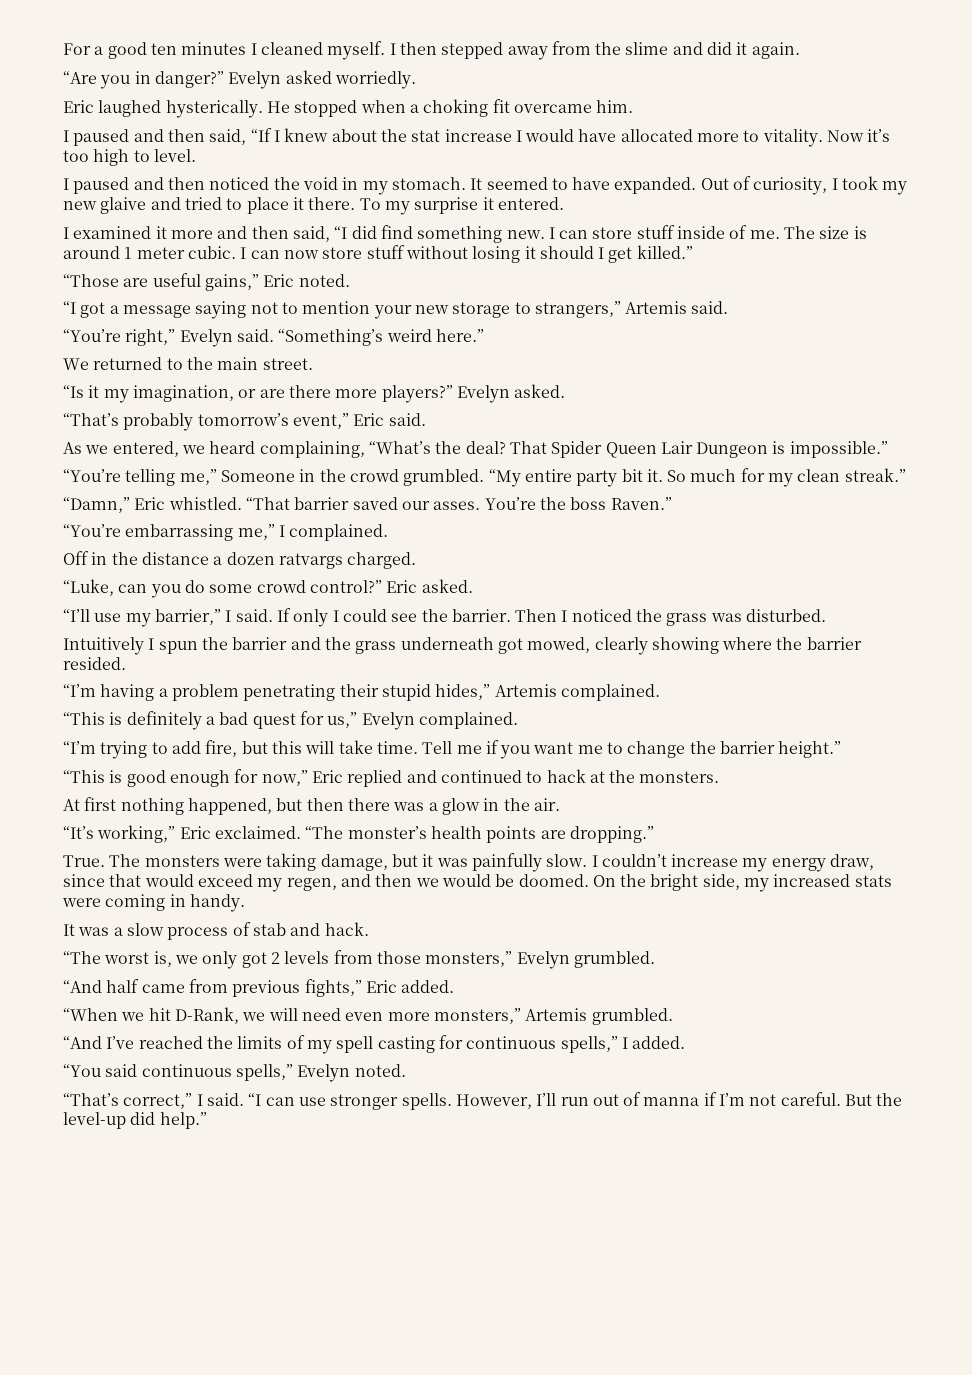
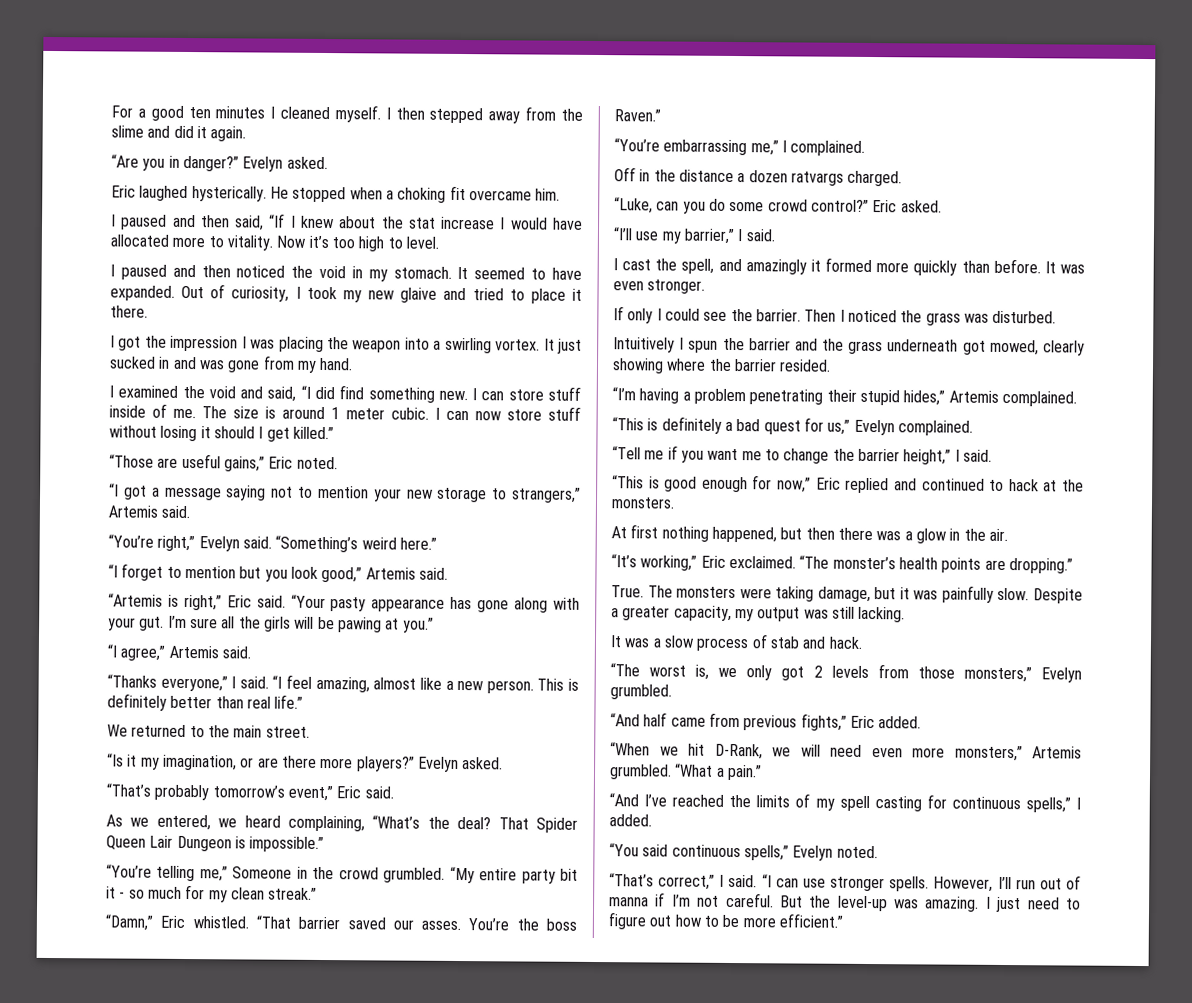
- “Are you in danger?” Evelyn asked worriedly.
+ “Are you in danger?” Evelyn asked.
- Out of curiosity, I took my new glaive and tried to place it there. To my surprise it entered.
- I examined it more and then said, “I did find something new.
+ Out of curiosity, I took my new glaive and tried to place it there.
+ I got the impression I was placing the weapon into a swirling vortex. It just sucked in and was gone from my hand.
+ I examined the void and said, “I did find something new.
+ “I forget to mention but you look good,” Artemis said.
+ “Artemis is right,” Eric said. “Your pasty appearance has gone along with your gut. I’m sure all the girls will be pawing at you.”
+ “I agree,” Artemis said.
+ “Thanks everyone,” I said. “I feel amazing, almost like a new person. This is definitely better than real life.”
- “My entire party bit it. So much for my clean streak.”
+ “My entire party bit it - so much for my clean streak.”
- “I’ll use my barrier,” I said. If only I could see the barrier.
+ “I’ll use my barrier,” I said.
+ I cast the spell, and amazingly it formed more quickly than before. It was even stronger.
+ If only I could see the barrier.
- “I’m trying to add fire, but this will take time. Tell me if you want me to change the barrier height.”
+ “Tell me if you want me to change the barrier height,” I said.
- I couldn’t increase my energy draw, since that would exceed my regen, and then we would be doomed. On the bright side, my increased stats were coming in handy.
+ Despite a greater capacity, my output was still lacking.
+ “What a pain.”
- But the level-up did help.”
+ But the level-up was amazing. I just need to figure out how to be more efficient.”

